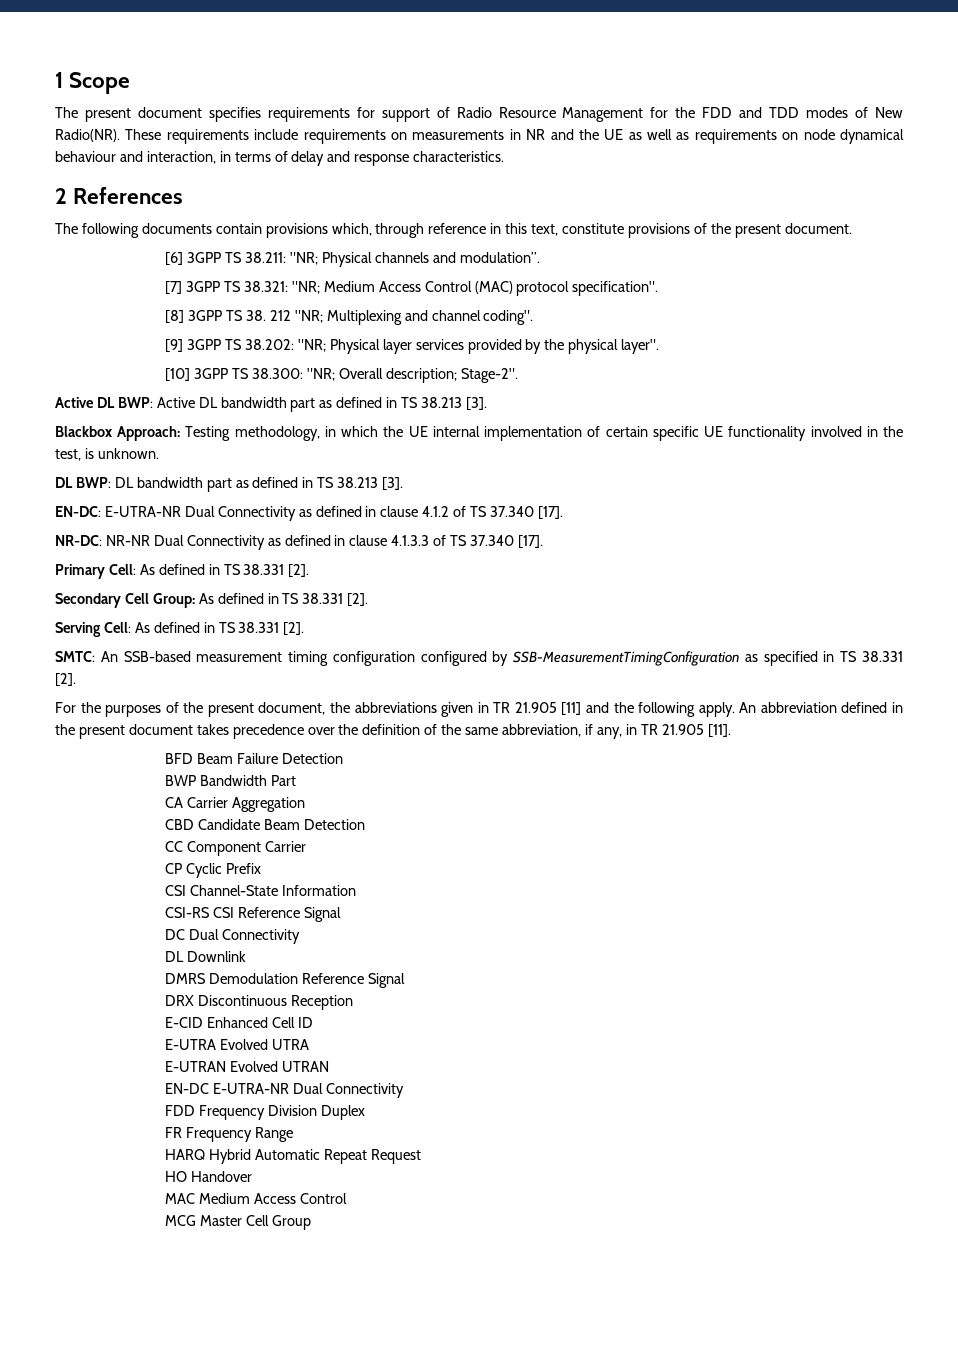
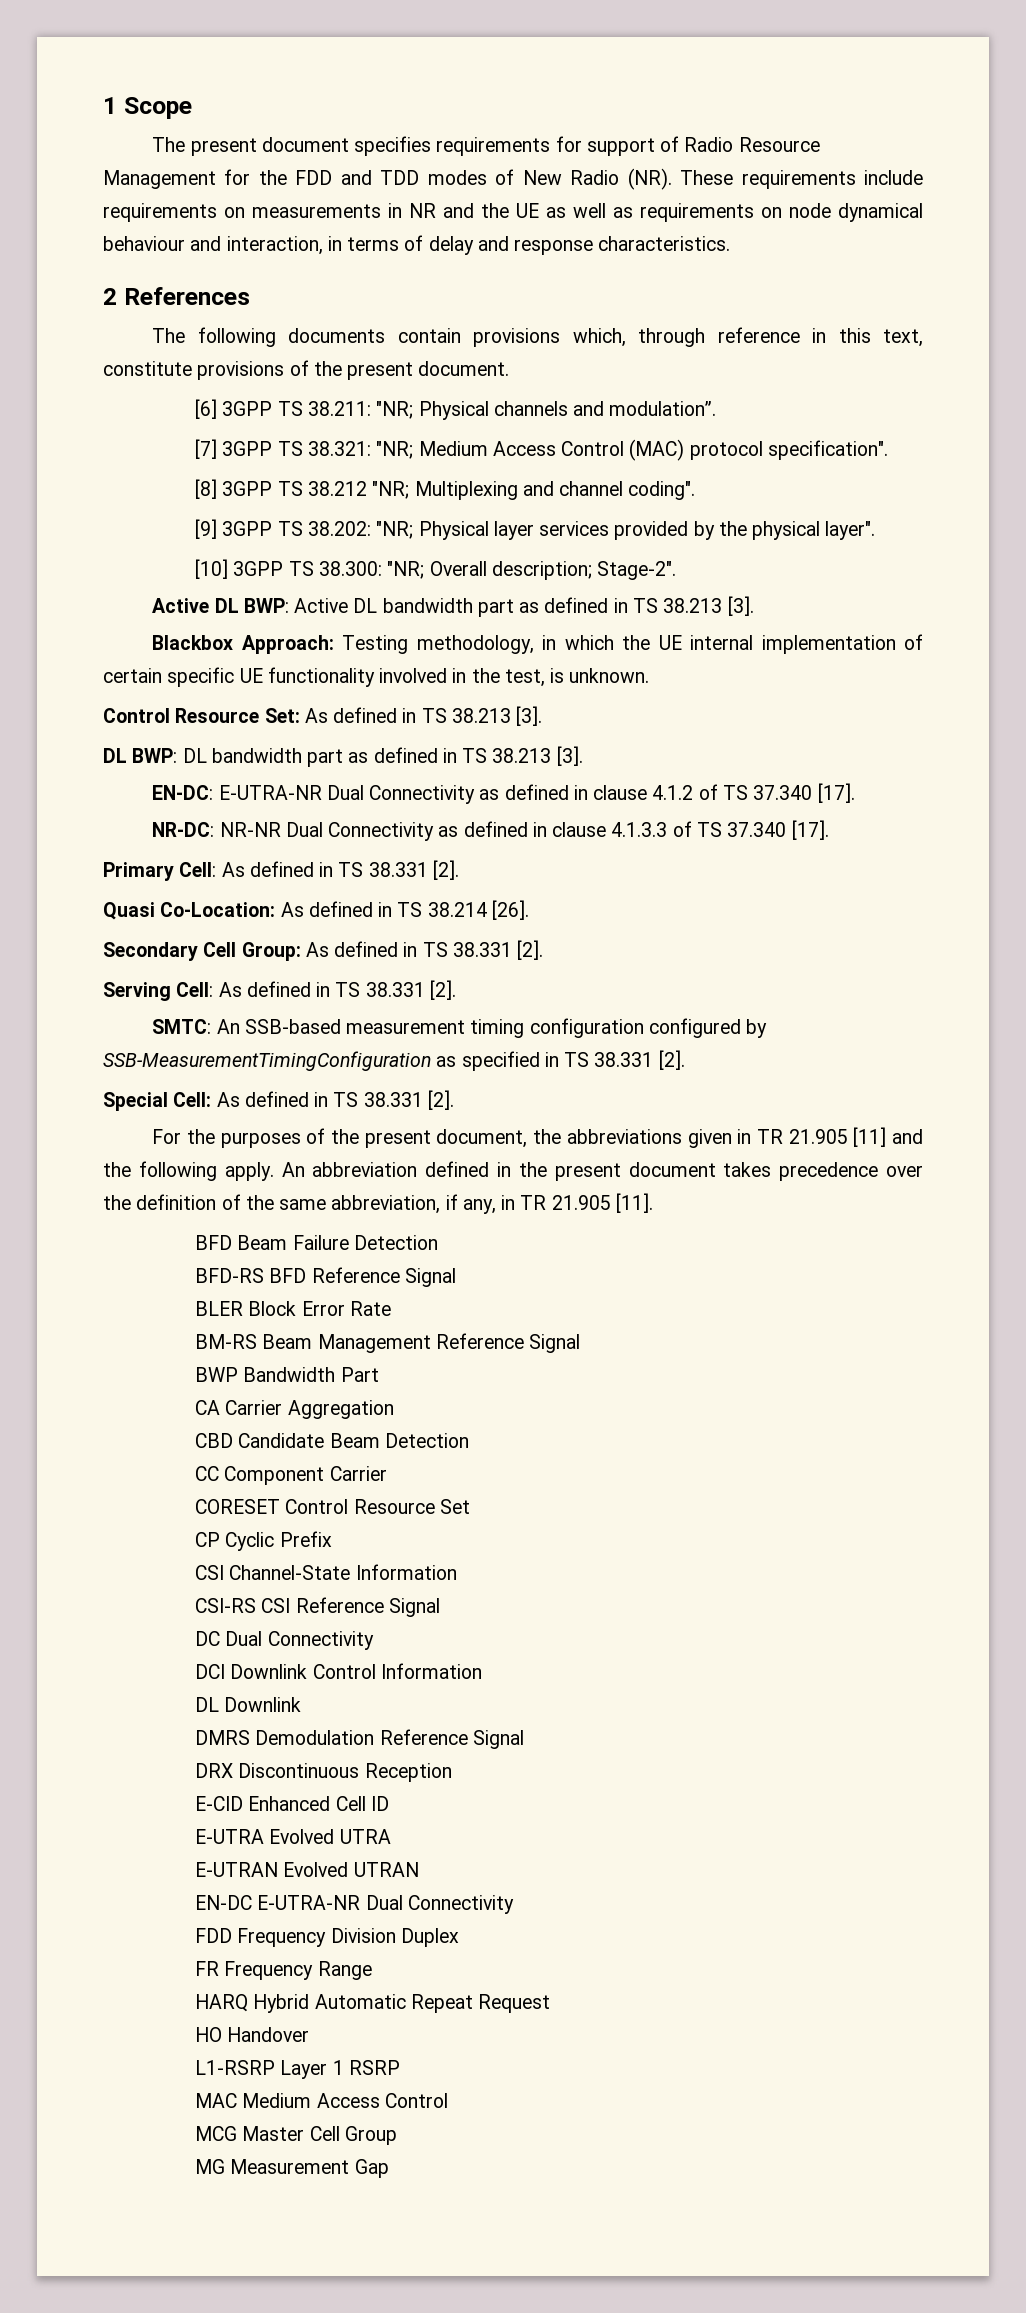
- The present document specifies requirements for support of Radio Resource Management for the FDD and TDD modes of New Radio(NR). These requirements include requirements on measurements in NR and the UE as well as requirements on node dynamical behaviour and interaction, in terms of delay and response characteristics.
+ The present document specifies requirements for support of Radio Resource Management for the FDD and TDD modes of New Radio (NR). These requirements include requirements on measurements in NR and the UE as well as requirements on node dynamical behaviour and interaction, in terms of delay and response characteristics.
- [8] 3GPP TS 38. 212 "NR; Multiplexing and channel coding".
+ [8] 3GPP TS 38.212 "NR; Multiplexing and channel coding".
+ Control Resource Set: As defined in TS 38.213 [3].
+ Quasi Co-Location: As defined in TS 38.214 [26].
+ Special Cell: As defined in TS 38.331 [2].
+ BFD-RS BFD Reference Signal
+ BLER Block Error Rate
+ BM-RS Beam Management Reference Signal
+ CORESET Control Resource Set
+ DCI Downlink Control Information
+ L1-RSRP Layer 1 RSRP
+ MG Measurement Gap

